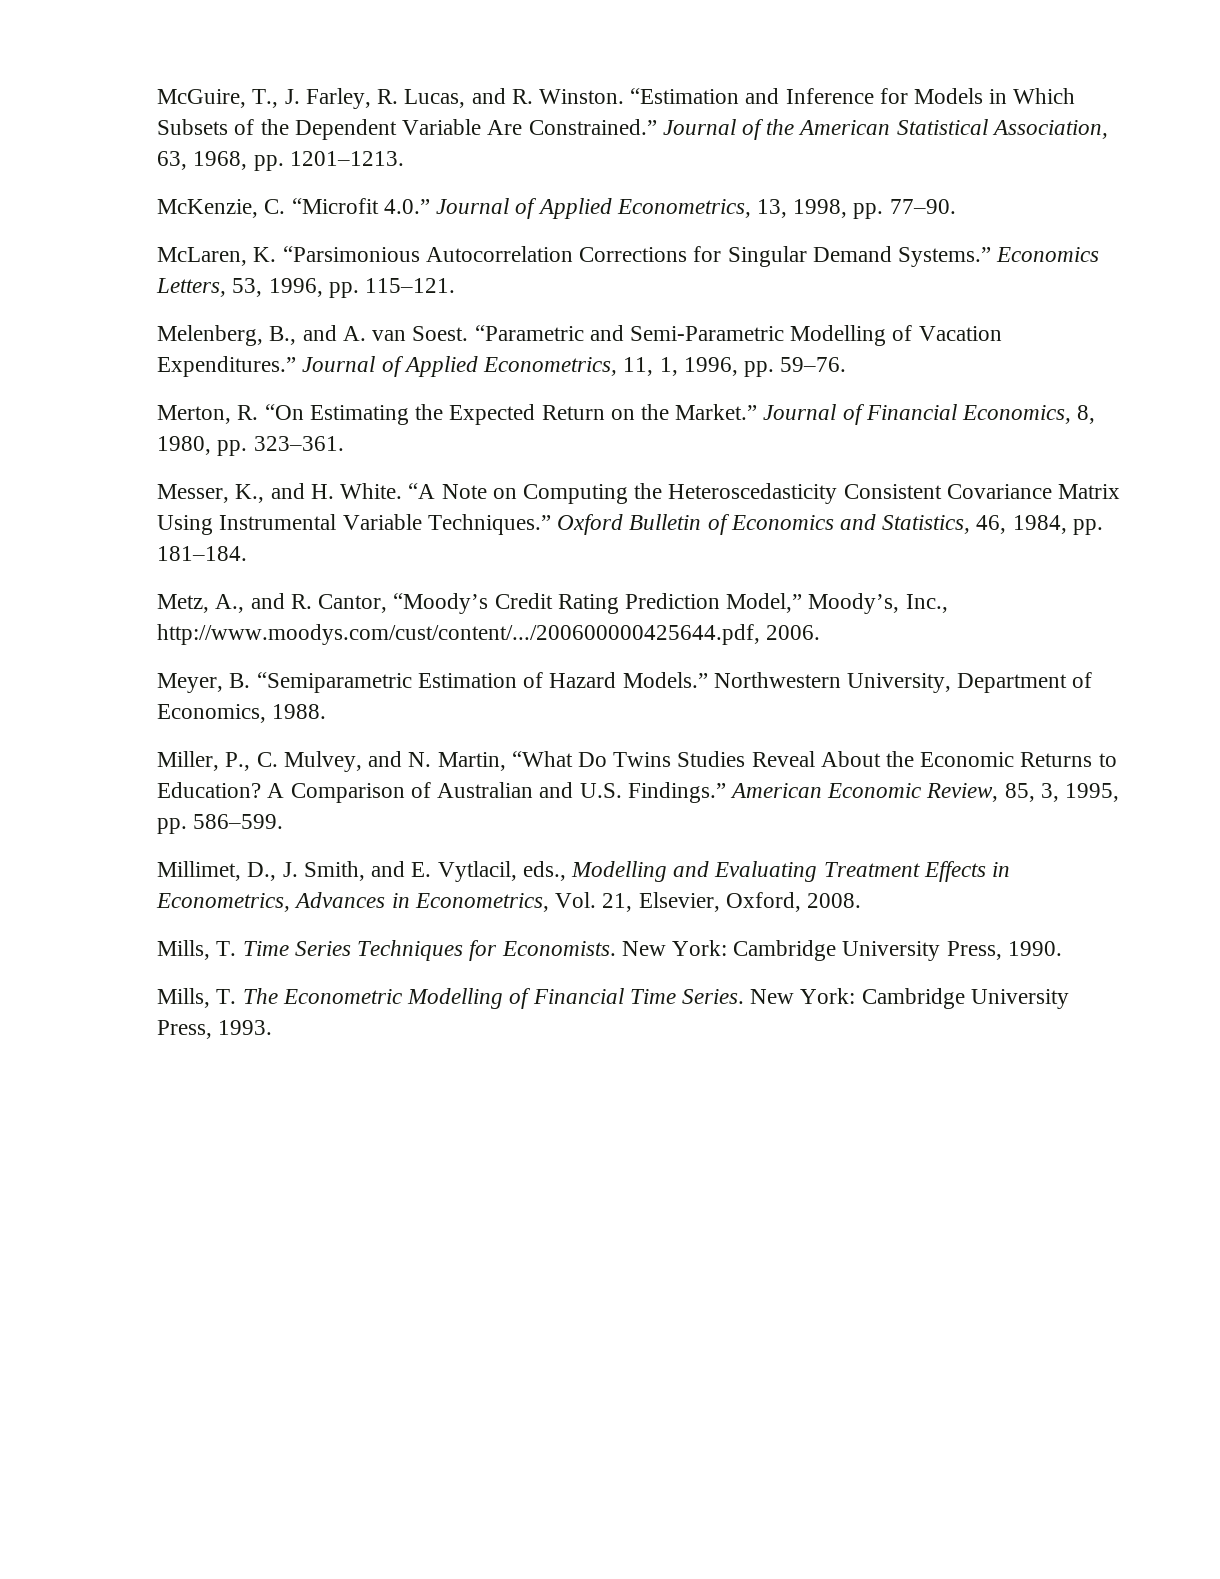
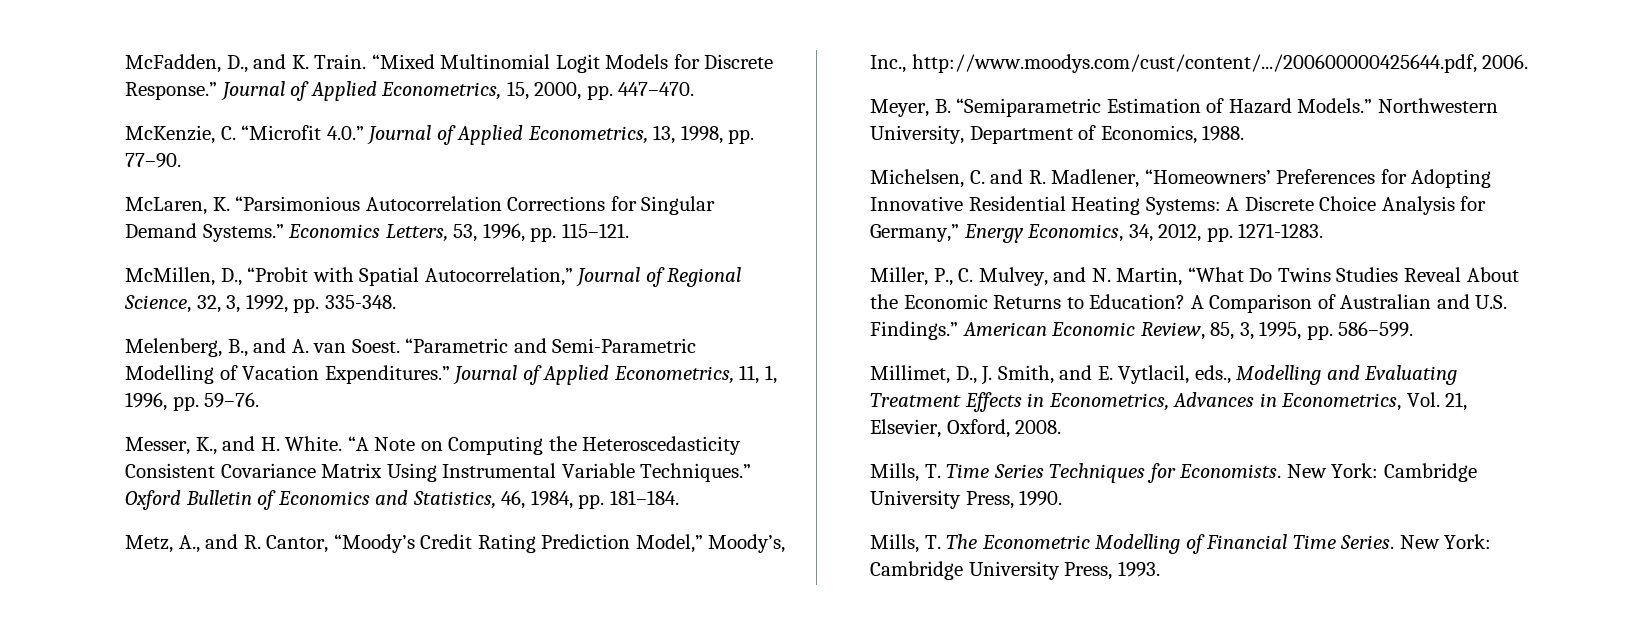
- McGuire, T., J. Farley, R. Lucas, and R. Winston. “Estimation and Inference for Models in Which Subsets of the Dependent Variable Are Constrained.” Journal of the American Statistical Association, 63, 1968, pp. 1201–1213.
+ McFadden, D., and K. Train. “Mixed Multinomial Logit Models for Discrete Response.” Journal of Applied Econometrics, 15, 2000, pp. 447–470.
+ McMillen, D., “Probit with Spatial Autocorrelation,” Journal of Regional Science, 32, 3, 1992, pp. 335-348.
- Merton, R. “On Estimating the Expected Return on the Market.” Journal of Financial Economics, 8, 1980, pp. 323–361.
+ Michelsen, C. and R. Madlener, “Homeowners’ Preferences for Adopting Innovative Residential Heating Systems: A Discrete Choice Analysis for Germany,” Energy Economics, 34, 2012, pp. 1271-1283.

